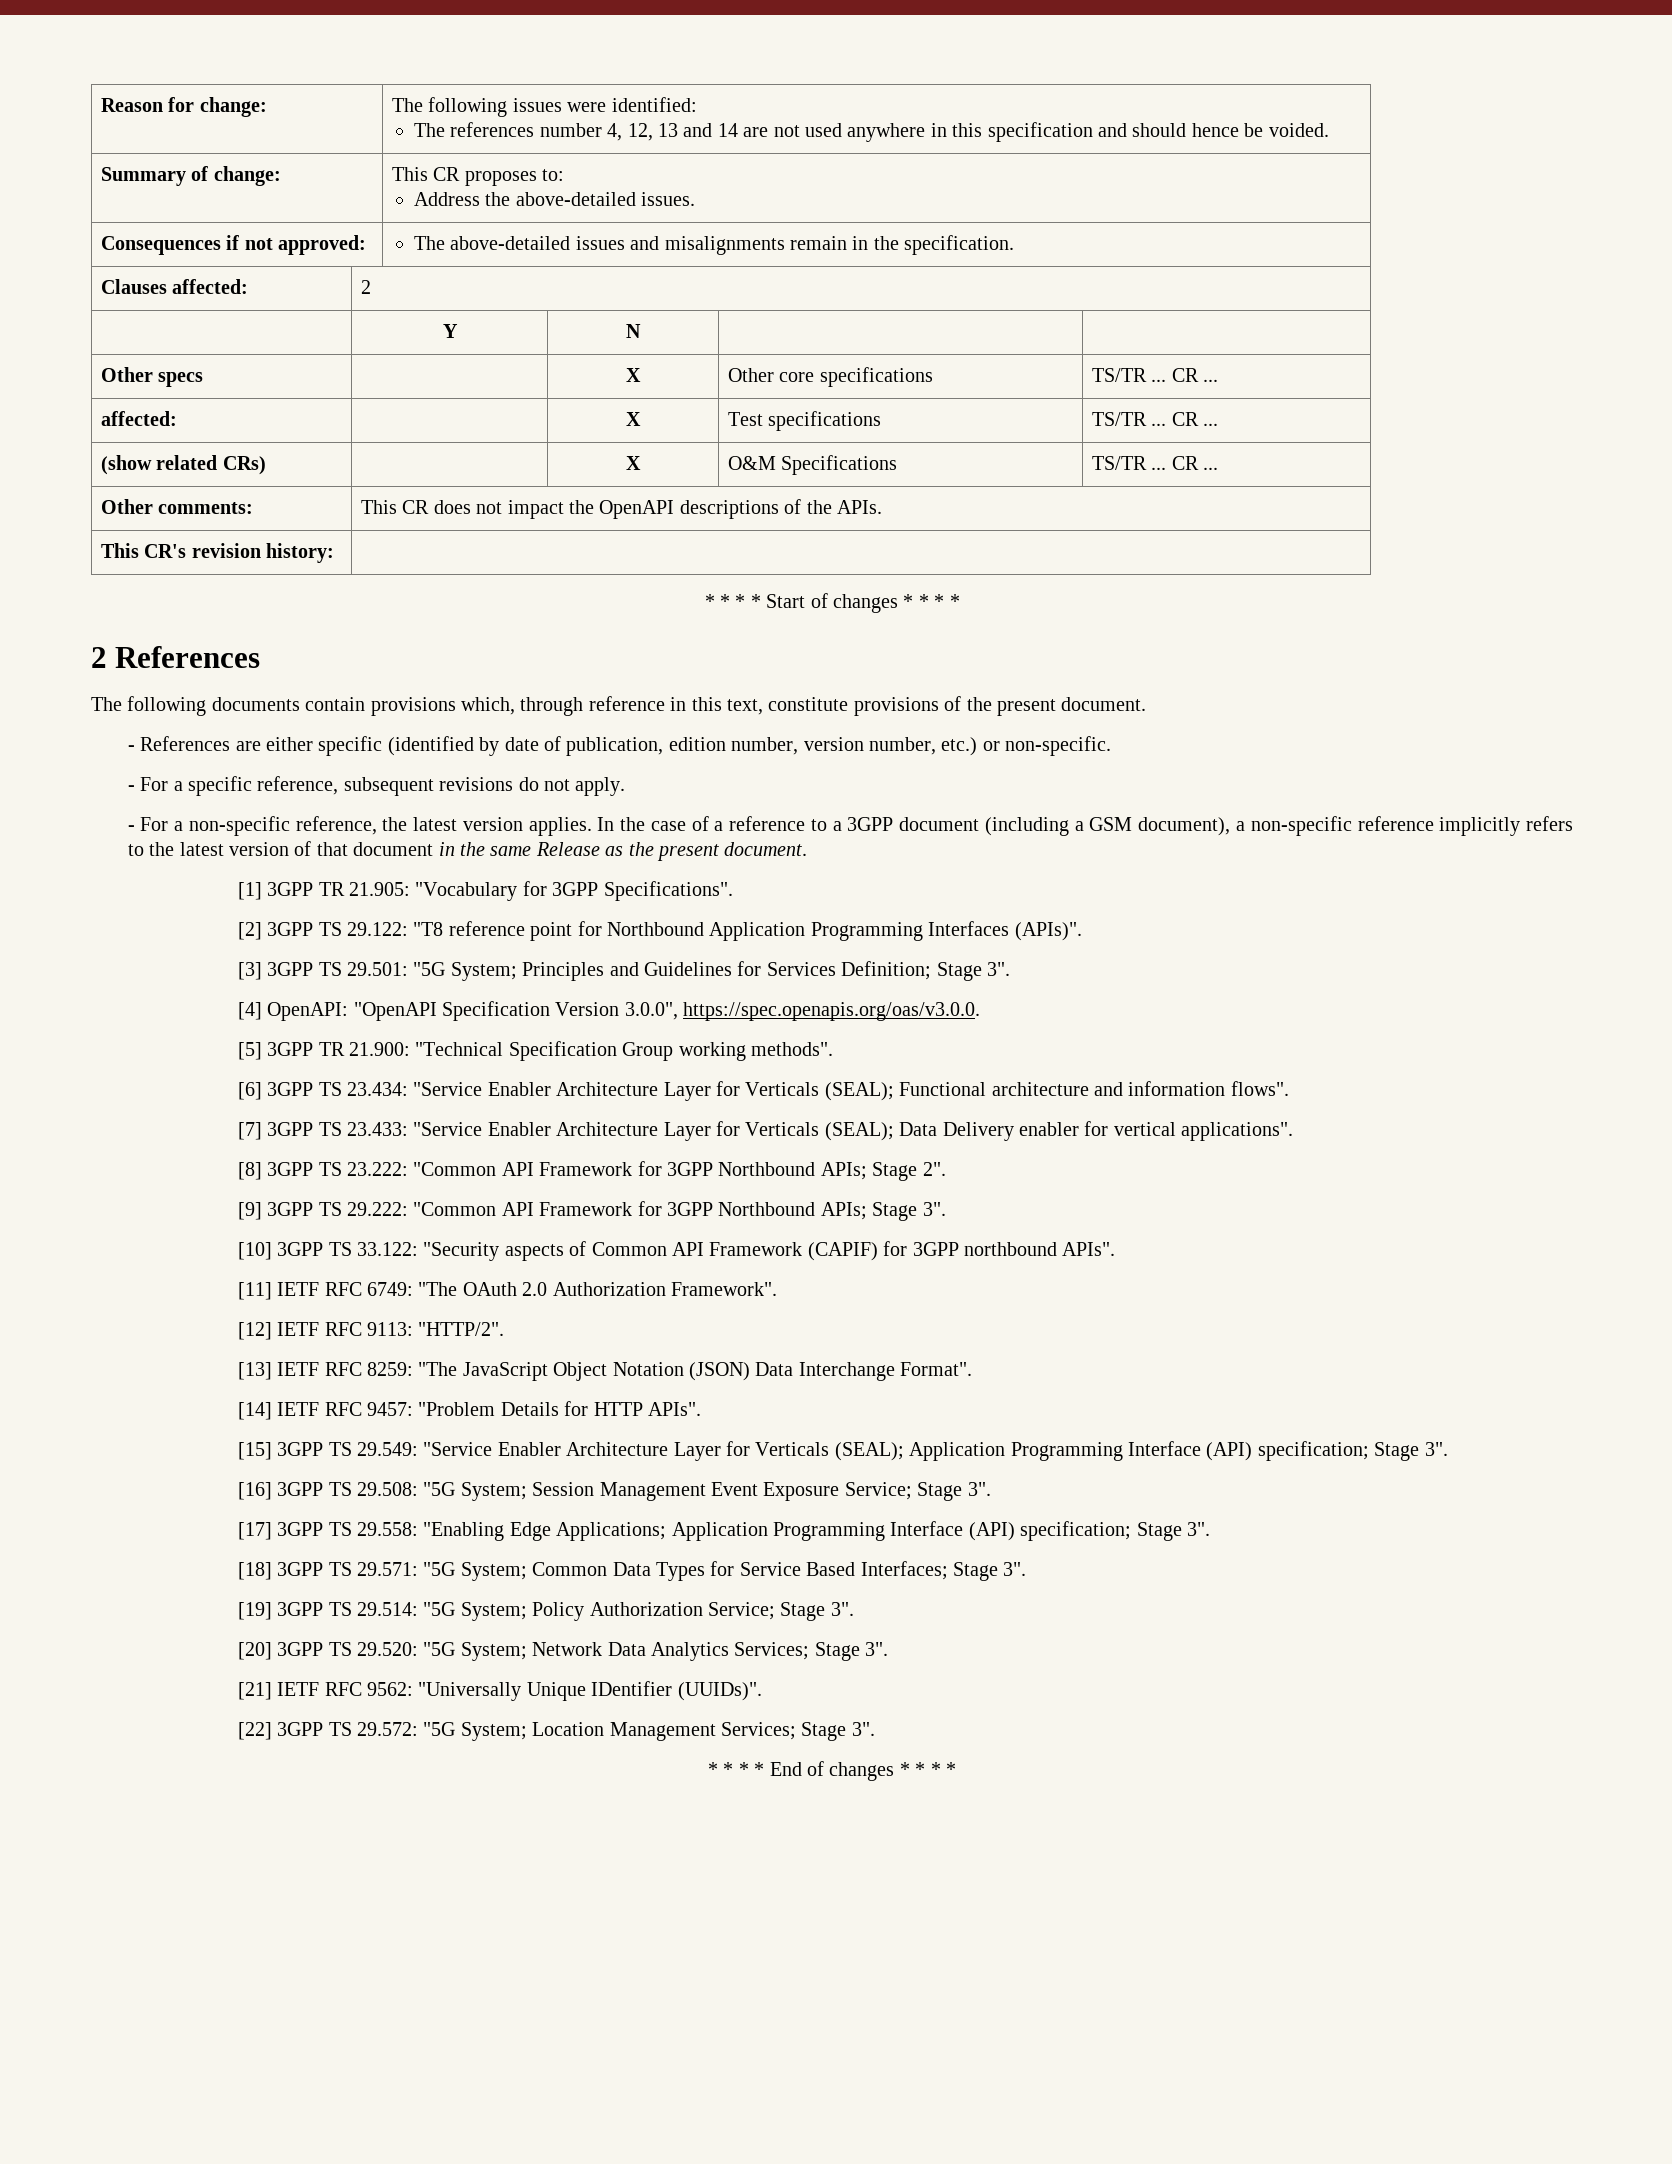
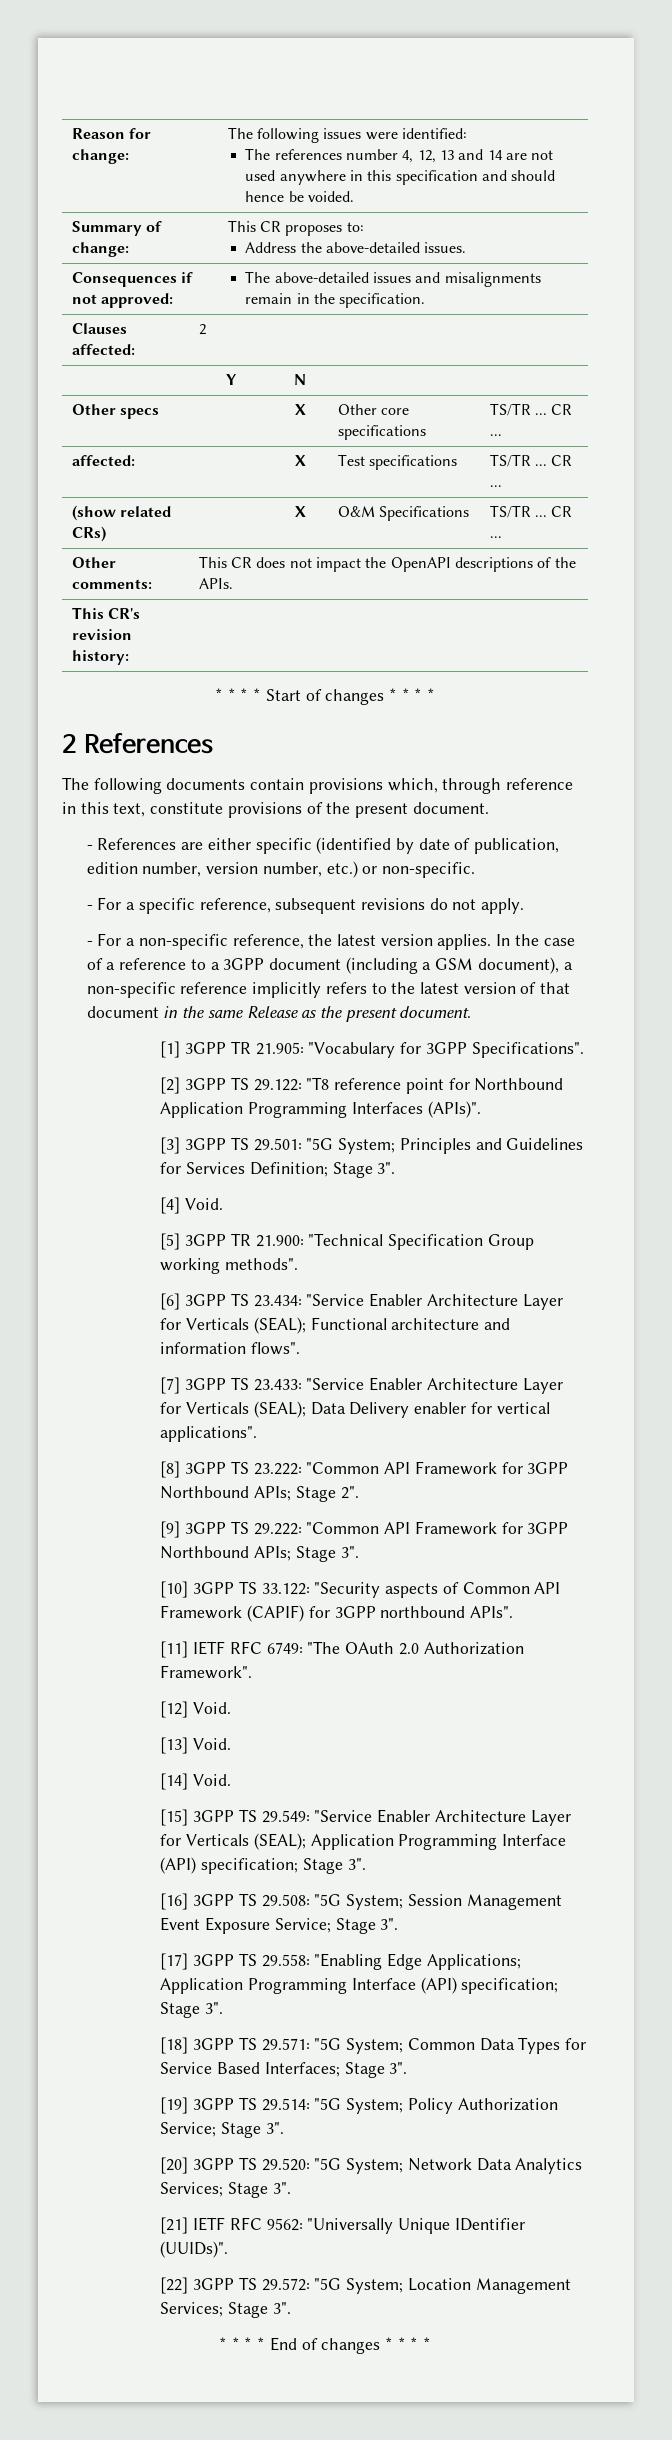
- [4] OpenAPI: "OpenAPI Specification Version 3.0.0", https://spec.openapis.org/oas/v3.0.0.
+ [4] Void.
- [12] IETF RFC 9113: "HTTP/2".
- [13] IETF RFC 8259: "The JavaScript Object Notation (JSON) Data Interchange Format".
- [14] IETF RFC 9457: "Problem Details for HTTP APIs".
+ [12] Void.
+ [13] Void.
+ [14] Void.

